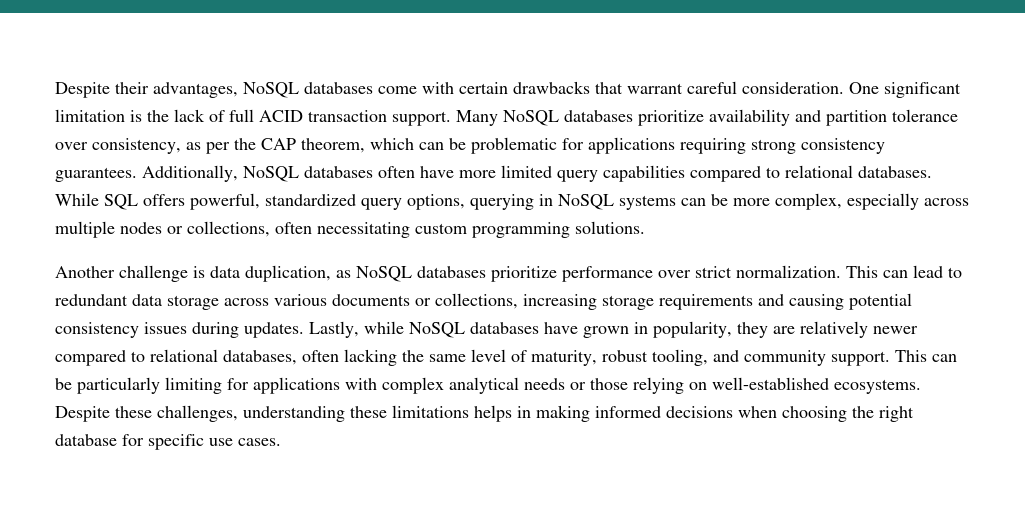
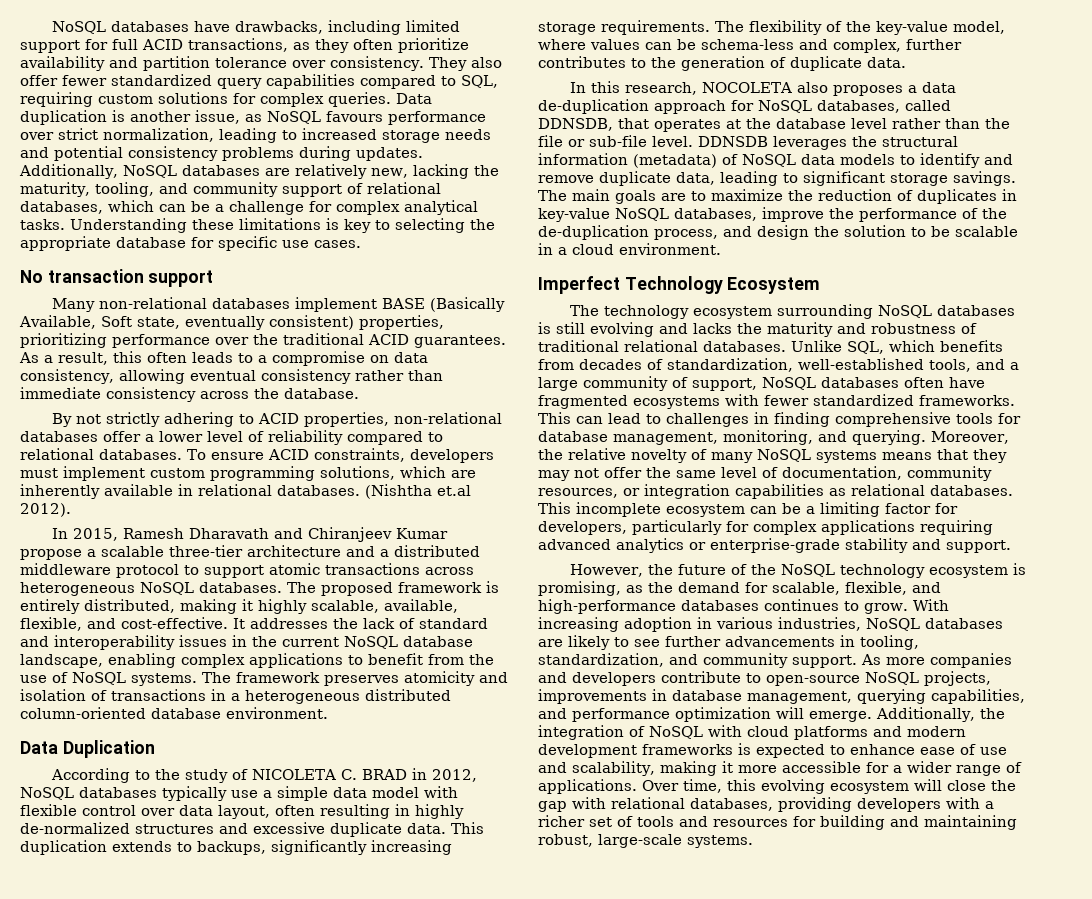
- Despite their advantages, NoSQL databases come with certain drawbacks that warrant careful consideration. One significant limitation is the lack of full ACID transaction support. Many NoSQL databases prioritize availability and partition tolerance over consistency, as per the CAP theorem, which can be problematic for applications requiring strong consistency guarantees. Additionally, NoSQL databases often have more limited query capabilities compared to relational databases. While SQL offers powerful, standardized query options, querying in NoSQL systems can be more complex, especially across multiple nodes or collections, often necessitating custom programming solutions.
- Another challenge is data duplication, as NoSQL databases prioritize performance over strict normalization. This can lead to redundant data storage across various documents or collections, increasing storage requirements and causing potential consistency issues during updates.
+ NoSQL databases have drawbacks, including limited support for full ACID transactions, as they often prioritize availability and partition tolerance over consistency. They also offer fewer standardized query capabilities compared to SQL, requiring custom solutions for complex queries. Data duplication is another issue, as NoSQL favours performance over strict normalization, leading to increased storage needs and potential consistency problems during updates.
- Lastly, while NoSQL databases have grown in popularity, they are relatively newer compared to relational databases, often lacking the same level of maturity, robust tooling, and community support. This can be particularly limiting for applications with complex analytical needs or those relying on well-established ecosystems. Despite these challenges, understanding these limitations helps in making informed decisions when choosing the right database for specific use cases.
+ Additionally, NoSQL databases are relatively new, lacking the maturity, tooling, and community support of relational databases, which can be a challenge for complex analytical tasks. Understanding these limitations is key to selecting the appropriate database for specific use cases.
+ No transaction support
+ Many non-relational databases implement BASE (Basically Available, Soft state, eventually consistent) properties, prioritizing performance over the traditional ACID guarantees. As a result, this often leads to a compromise on data consistency, allowing eventual consistency rather than immediate consistency across the database.
+ By not strictly adhering to ACID properties, non-relational databases offer a lower level of reliability compared to relational databases. To ensure ACID constraints, developers must implement custom programming solutions, which are inherently available in relational databases. (Nishtha et.al 2012).
+ In 2015, Ramesh Dharavath and Chiranjeev Kumar propose a scalable three-tier architecture and a distributed middleware protocol to support atomic transactions across heterogeneous NoSQL databases. The proposed framework is entirely distributed, making it highly scalable, available, flexible, and cost-effective. It addresses the lack of standard and interoperability issues in the current NoSQL database landscape, enabling complex applications to benefit from the use of NoSQL systems. The framework preserves atomicity and isolation of transactions in a heterogeneous distributed column-oriented database environment.
+ Data Duplication
+ According to the study of NICOLETA C. BRAD in 2012, NoSQL databases typically use a simple data model with flexible control over data layout, often resulting in highly de-normalized structures and excessive duplicate data. This duplication extends to backups, significantly increasing storage requirements. The flexibility of the key-value model, where values can be schema-less and complex, further contributes to the generation of duplicate data.
+ In this research, NOCOLETA also proposes a data de-duplication approach for NoSQL databases, called DDNSDB, that operates at the database level rather than the file or sub-file level. DDNSDB leverages the structural information (metadata) of NoSQL data models to identify and remove duplicate data, leading to significant storage savings. The main goals are to maximize the reduction of duplicates in key-value NoSQL databases, improve the performance of the de-duplication process, and design the solution to be scalable in a cloud environment.
+ Imperfect Technology Ecosystem
+ The technology ecosystem surrounding NoSQL databases is still evolving and lacks the maturity and robustness of traditional relational databases. Unlike SQL, which benefits from decades of standardization, well-established tools, and a large community of support, NoSQL databases often have fragmented ecosystems with fewer standardized frameworks. This can lead to challenges in finding comprehensive tools for database management, monitoring, and querying. Moreover, the relative novelty of many NoSQL systems means that they may not offer the same level of documentation, community resources, or integration capabilities as relational databases. This incomplete ecosystem can be a limiting factor for developers, particularly for complex applications requiring advanced analytics or enterprise-grade stability and support.
+ However, the future of the NoSQL technology ecosystem is promising, as the demand for scalable, flexible, and high-performance databases continues to grow. With increasing adoption in various industries, NoSQL databases are likely to see further advancements in tooling, standardization, and community support. As more companies and developers contribute to open-source NoSQL projects, improvements in database management, querying capabilities, and performance optimization will emerge. Additionally, the integration of NoSQL with cloud platforms and modern development frameworks is expected to enhance ease of use and scalability, making it more accessible for a wider range of applications. Over time, this evolving ecosystem will close the gap with relational databases, providing developers with a richer set of tools and resources for building and maintaining robust, large-scale systems.

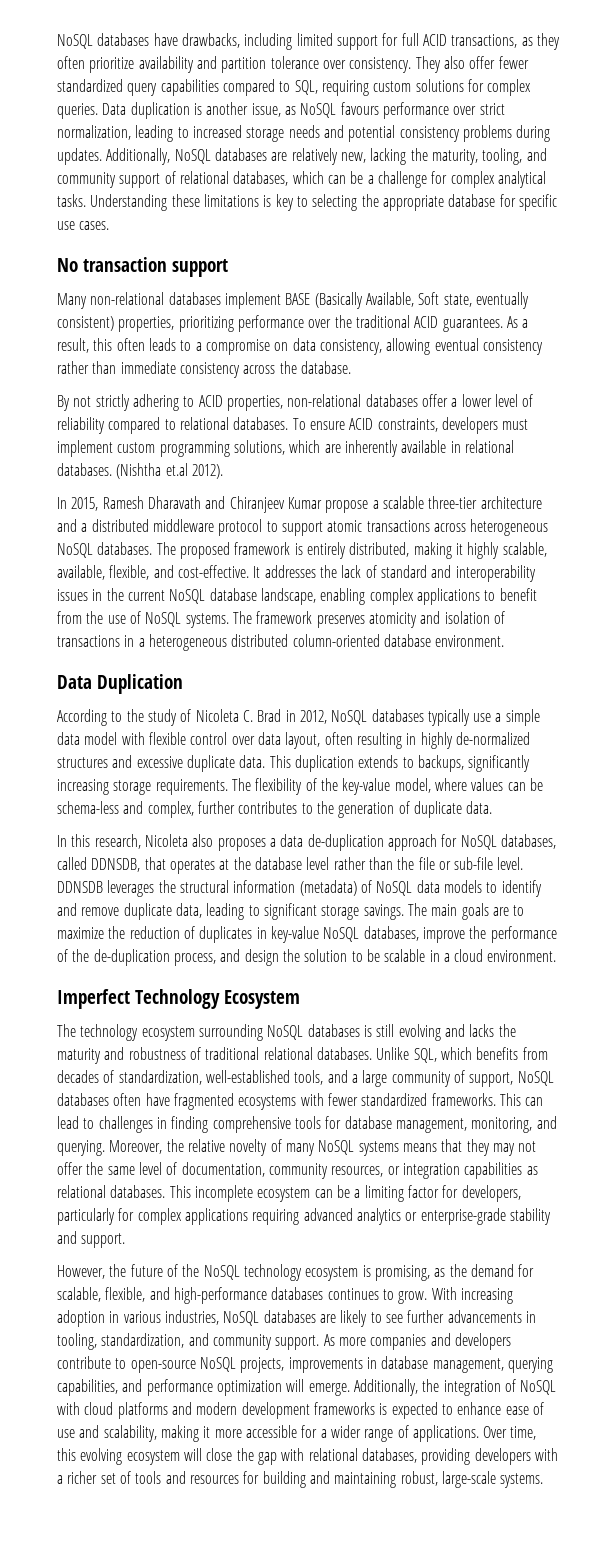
- According to the study of NICOLETA C. BRAD in 2012, NoSQL databases typically use a simple data model with flexible control over data layout, often resulting in highly de-normalized structures and excessive duplicate data.
+ According to the study of Nicoleta C. Brad in 2012, NoSQL databases typically use a simple data model with flexible control over data layout, often resulting in highly de-normalized structures and excessive duplicate data.
- In this research, NOCOLETA also proposes a data de-duplication approach for NoSQL databases, called DDNSDB, that operates at the database level rather than the file or sub-file level.
+ In this research, Nicoleta also proposes a data de-duplication approach for NoSQL databases, called DDNSDB, that operates at the database level rather than the file or sub-file level.

